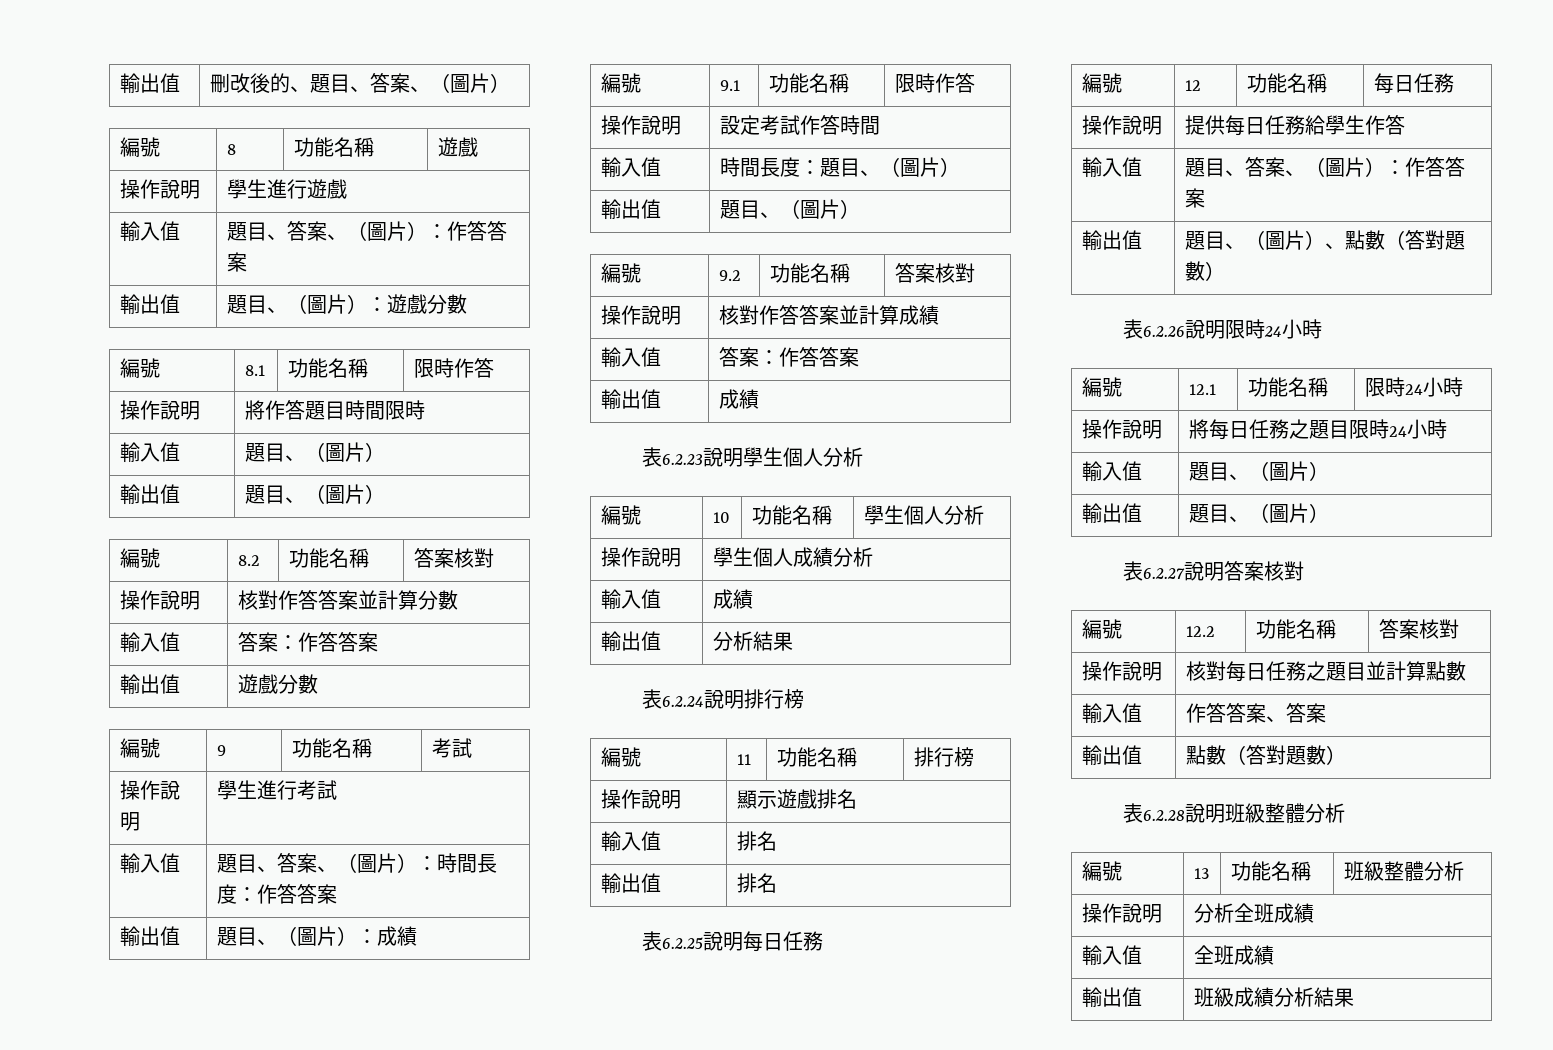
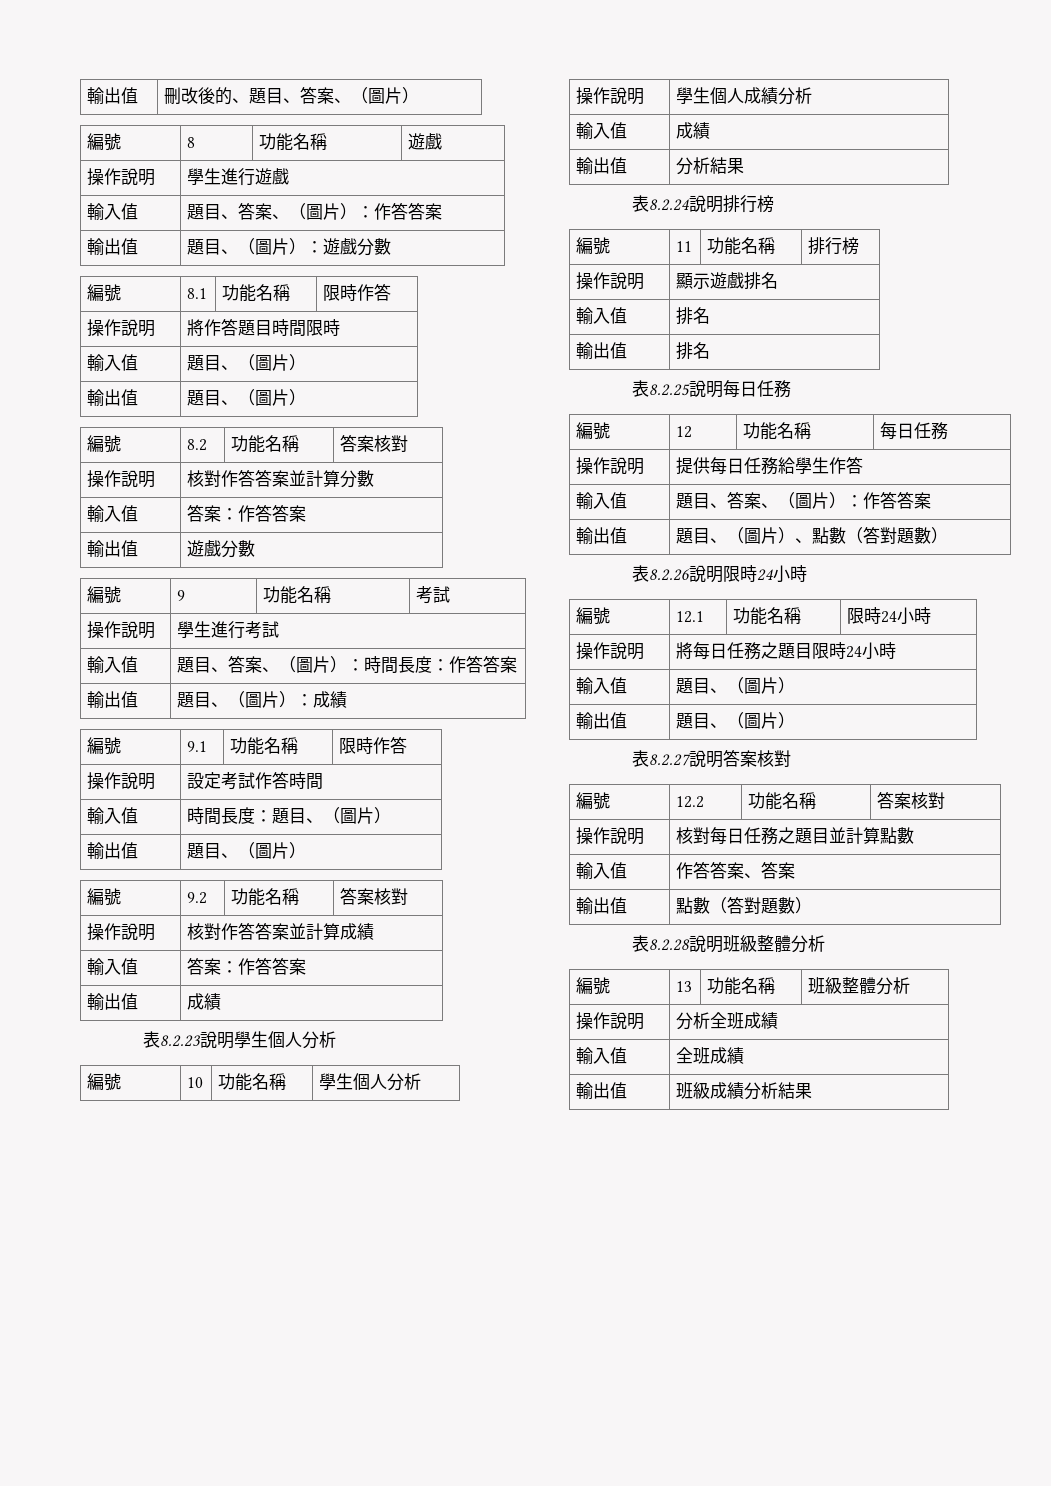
- 表6.2.23說明學生個人分析
+ 表8.2.23說明學生個人分析
- 表6.2.24說明排行榜
+ 表8.2.24說明排行榜
- 表6.2.25說明每日任務
+ 表8.2.25說明每日任務
- 表6.2.26說明限時24小時
+ 表8.2.26說明限時24小時
- 表6.2.27說明答案核對
+ 表8.2.27說明答案核對
- 表6.2.28說明班級整體分析
+ 表8.2.28說明班級整體分析

